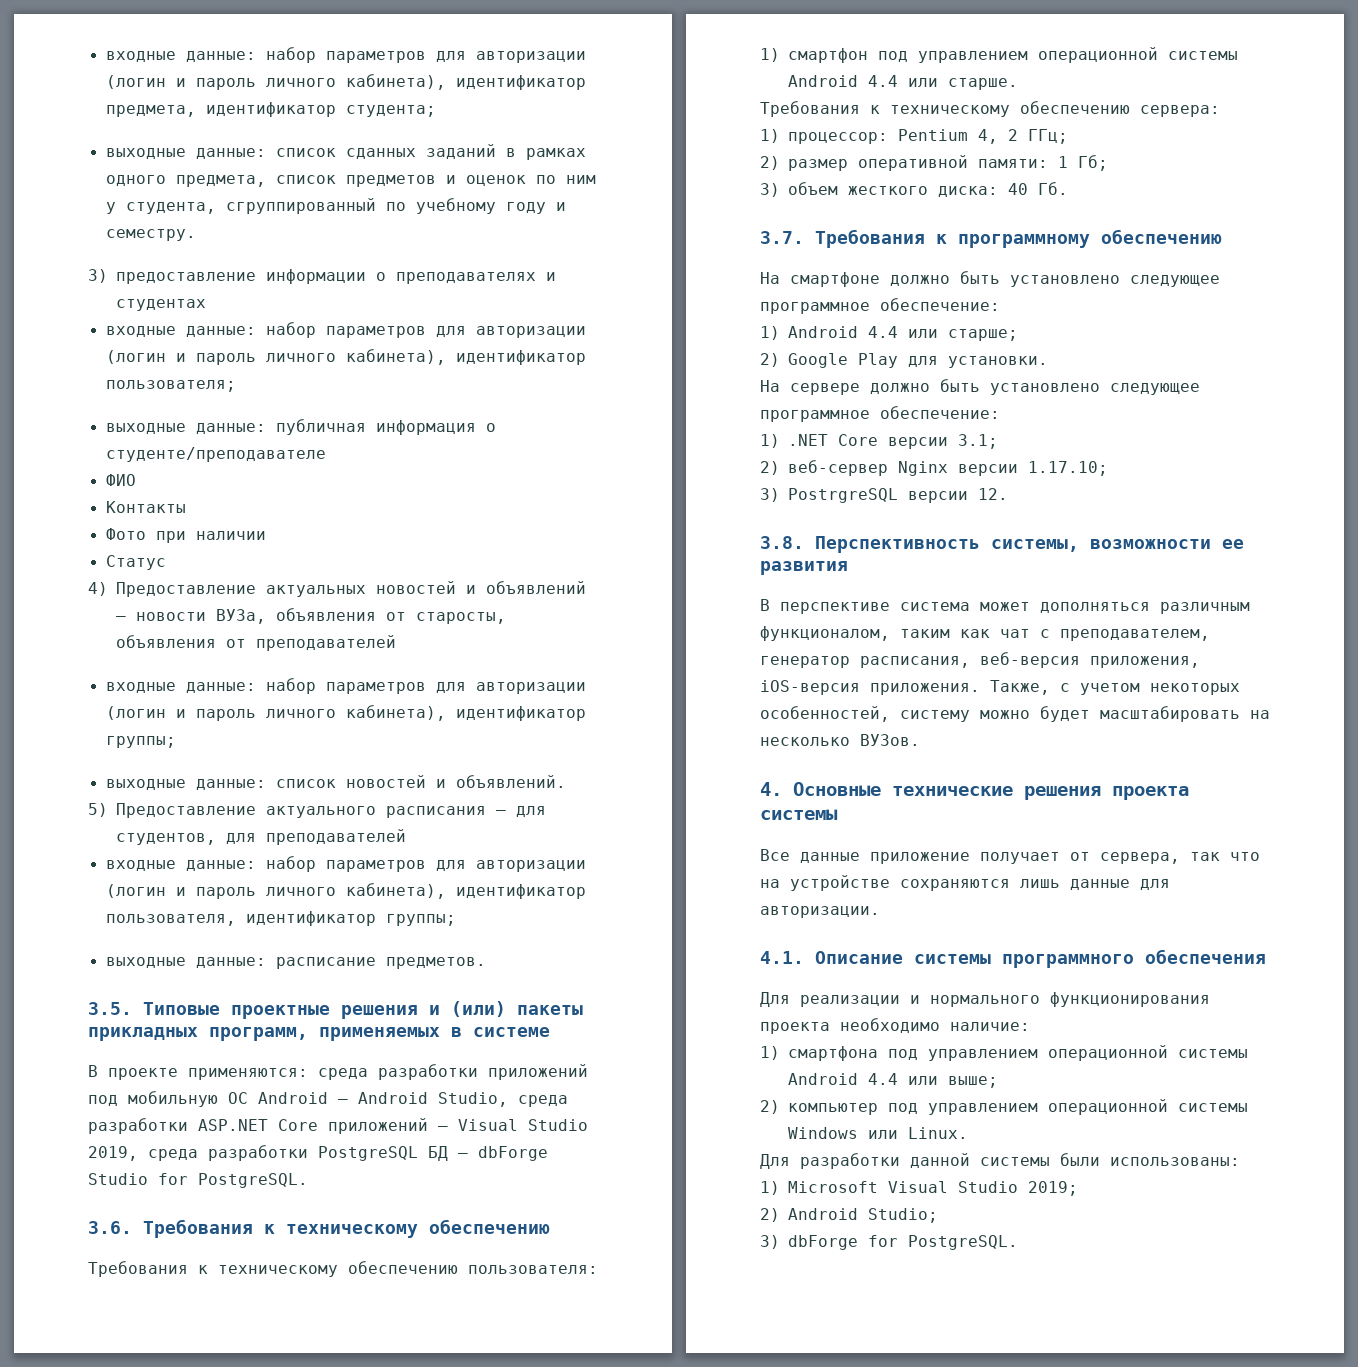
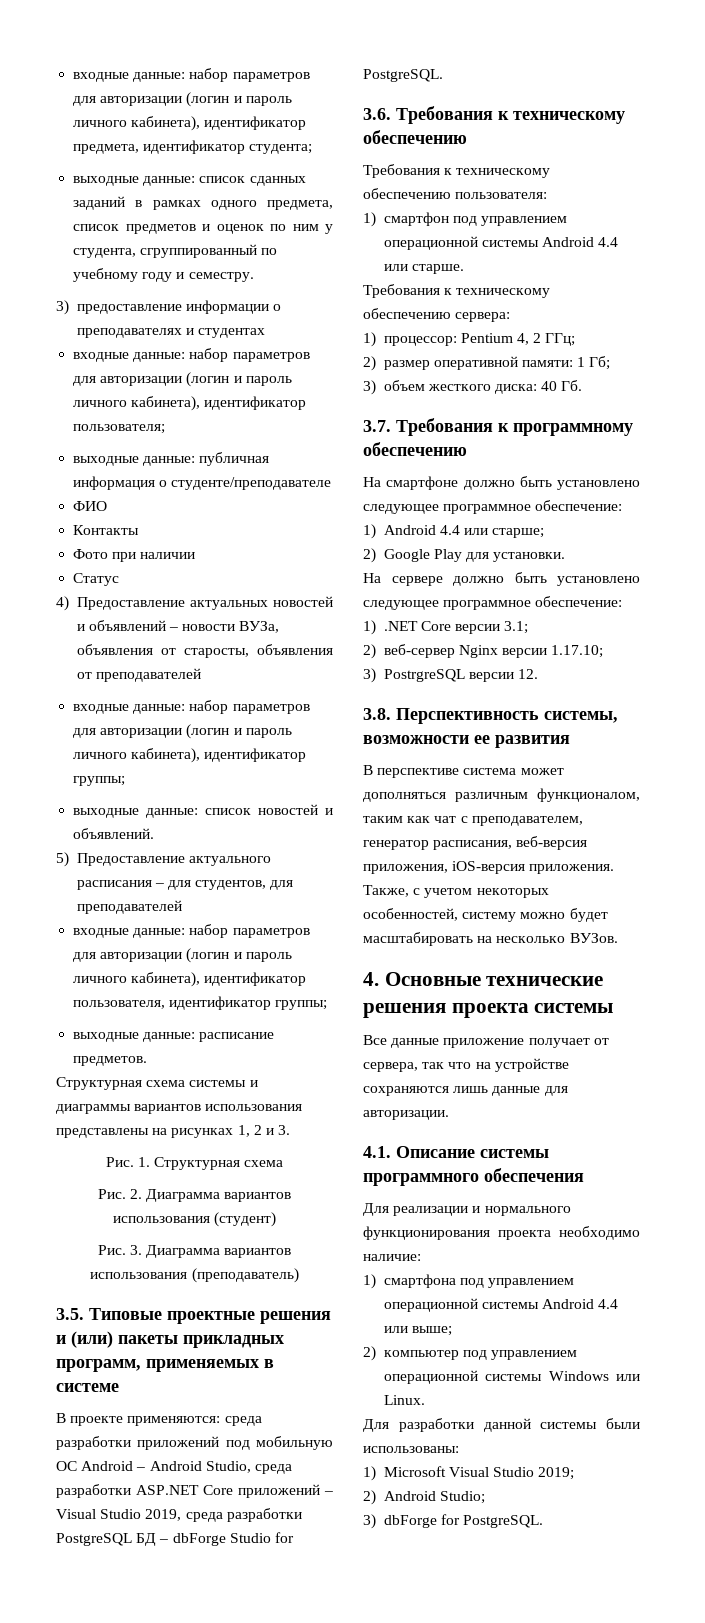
+ Структурная схема системы и диаграммы вариантов использования представлены на рисунках 1, 2 и 3.
+ Рис. 1. Структурная схема
+ Рис. 2. Диаграмма вариантов использования (студент)
+ Рис. 3. Диаграмма вариантов использования (преподаватель)

